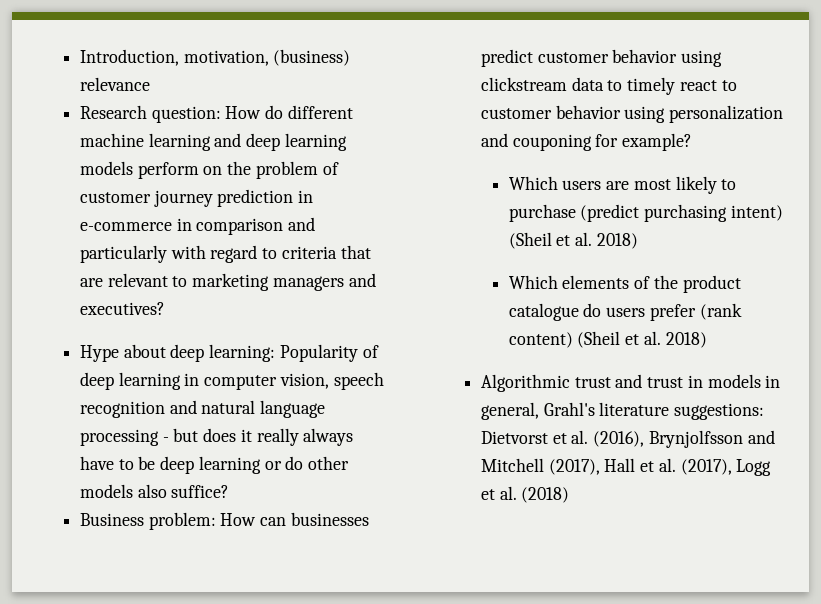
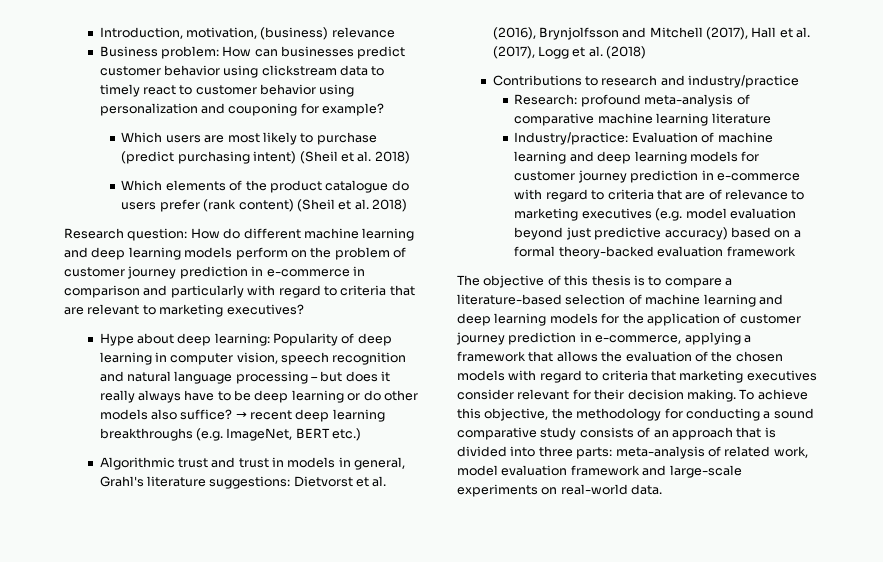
- Research question: How do different machine learning and deep learning models perform on the problem of customer journey prediction in e-commerce in comparison and particularly with regard to criteria that are relevant to marketing managers and executives?
- Hype about deep learning: Popularity of deep learning in computer vision, speech recognition and natural language processing - but does it really always have to be deep learning or do other models also suffice?
+ Research question: How do different machine learning and deep learning models perform on the problem of customer journey prediction in e-commerce in comparison and particularly with regard to criteria that are relevant to marketing executives?
+ Hype about deep learning: Popularity of deep learning in computer vision, speech recognition and natural language processing – but does it really always have to be deep learning or do other models also suffice? → recent deep learning breakthroughs (e.g. ImageNet, BERT etc.)
+ Contributions to research and industry/practice
+ Research: profound meta-analysis of comparative machine learning literature
+ Industry/practice: Evaluation of machine learning and deep learning models for customer journey prediction in e-commerce with regard to criteria that are of relevance to marketing executives (e.g. model evaluation beyond just predictive accuracy) based on a formal theory-backed evaluation framework
+ The objective of this thesis is to compare a literature-based selection of machine learning and deep learning models for the application of customer journey prediction in e-commerce, applying a framework that allows the evaluation of the chosen models with regard to criteria that marketing executives consider relevant for their decision making. To achieve this objective, the methodology for conducting a sound comparative study consists of an approach that is divided into three parts: meta-analysis of related work, model evaluation framework and large-scale experiments on real-world data.

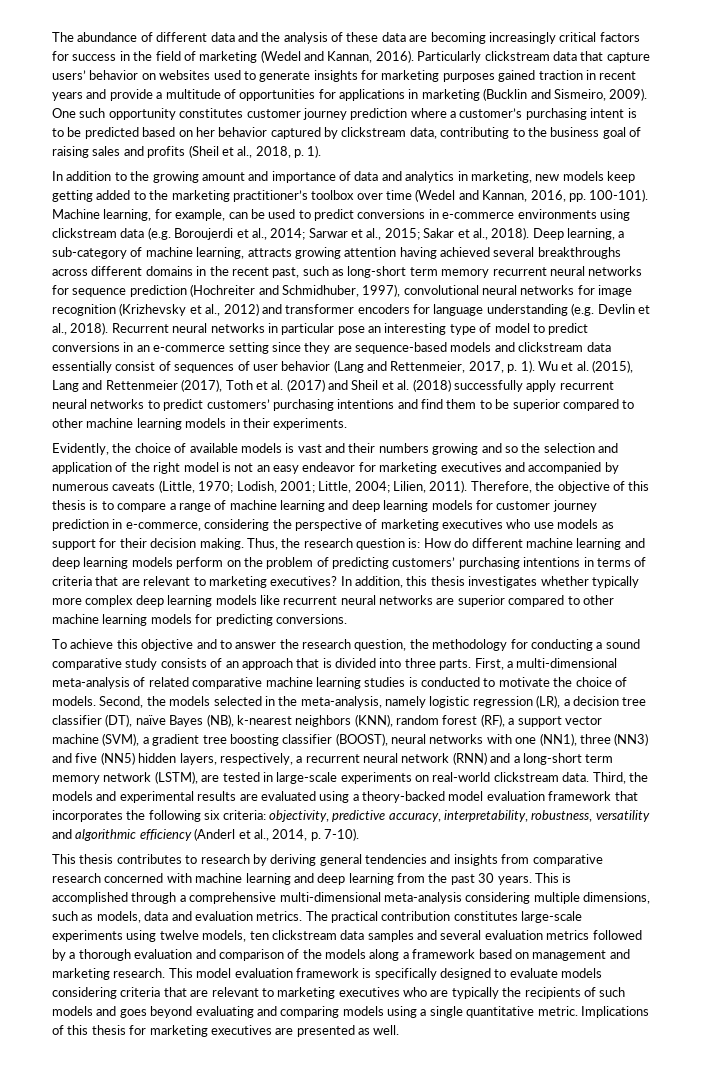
- Introduction, motivation, (business) relevance
- Business problem: How can businesses predict customer behavior using clickstream data to timely react to customer behavior using personalization and couponing for example?
- Which users are most likely to purchase (predict purchasing intent) (Sheil et al. 2018)
- Which elements of the product catalogue do users prefer (rank content) (Sheil et al. 2018)
- Research question: How do different machine learning and deep learning models perform on the problem of customer journey prediction in e-commerce in comparison and particularly with regard to criteria that are relevant to marketing executives?
- Hype about deep learning: Popularity of deep learning in computer vision, speech recognition and natural language processing – but does it really always have to be deep learning or do other models also suffice? → recent deep learning breakthroughs (e.g. ImageNet, BERT etc.)
- Algorithmic trust and trust in models in general, Grahl's literature suggestions: Dietvorst et al. (2016), Brynjolfsson and Mitchell (2017), Hall et al. (2017), Logg et al. (2018)
- Contributions to research and industry/practice
- Research: profound meta-analysis of comparative machine learning literature
- Industry/practice: Evaluation of machine learning and deep learning models for customer journey prediction in e-commerce with regard to criteria that are of relevance to marketing executives (e.g. model evaluation beyond just predictive accuracy) based on a formal theory-backed evaluation framework
- The objective of this thesis is to compare a literature-based selection of machine learning and deep learning models for the application of customer journey prediction in e-commerce, applying a framework that allows the evaluation of the chosen models with regard to criteria that marketing executives consider relevant for their decision making. To achieve this objective, the methodology for conducting a sound comparative study consists of an approach that is divided into three parts: meta-analysis of related work, model evaluation framework and large-scale experiments on real-world data.
+ The abundance of different data and the analysis of these data are becoming increasingly critical factors for success in the field of marketing (Wedel and Kannan, 2016). Particularly clickstream data that capture users’ behavior on websites used to generate insights for marketing purposes gained traction in recent years and provide a multitude of opportunities for applications in marketing (Bucklin and Sismeiro, 2009). One such opportunity constitutes customer journey prediction where a customer’s purchasing intent is to be predicted based on her behavior captured by clickstream data, contributing to the business goal of raising sales and profits (Sheil et al., 2018, p. 1).
+ In addition to the growing amount and importance of data and analytics in marketing, new models keep getting added to the marketing practitioner’s toolbox over time (Wedel and Kannan, 2016, pp. 100-101). Machine learning, for example, can be used to predict conversions in e-commerce environments using clickstream data (e.g. Boroujerdi et al., 2014; Sarwar et al., 2015; Sakar et al., 2018). Deep learning, a sub-category of machine learning, attracts growing attention having achieved several breakthroughs across different domains in the recent past, such as long-short term memory recurrent neural networks for sequence prediction (Hochreiter and Schmidhuber, 1997), convolutional neural networks for image recognition (Krizhevsky et al., 2012) and transformer encoders for language understanding (e.g. Devlin et al., 2018). Recurrent neural networks in particular pose an interesting type of model to predict conversions in an e-commerce setting since they are sequence-based models and clickstream data essentially consist of sequences of user behavior (Lang and Rettenmeier, 2017, p. 1). Wu et al. (2015), Lang and Rettenmeier (2017), Toth et al. (2017) and Sheil et al. (2018) successfully apply recurrent neural networks to predict customers’ purchasing intentions and find them to be superior compared to other machine learning models in their experiments.
+ Evidently, the choice of available models is vast and their numbers growing and so the selection and application of the right model is not an easy endeavor for marketing executives and accompanied by numerous caveats (Little, 1970; Lodish, 2001; Little, 2004; Lilien, 2011). Therefore, the objective of this thesis is to compare a range of machine learning and deep learning models for customer journey prediction in e-commerce, considering the perspective of marketing executives who use models as support for their decision making. Thus, the research question is: How do different machine learning and deep learning models perform on the problem of predicting customers’ purchasing intentions in terms of criteria that are relevant to marketing executives? In addition, this thesis investigates whether typically more complex deep learning models like recurrent neural networks are superior compared to other machine learning models for predicting conversions.
+ To achieve this objective and to answer the research question, the methodology for conducting a sound comparative study consists of an approach that is divided into three parts. First, a multi-dimensional meta-analysis of related comparative machine learning studies is conducted to motivate the choice of models. Second, the models selected in the meta-analysis, namely logistic regression (LR), a decision tree classifier (DT), naïve Bayes (NB), k-nearest neighbors (KNN), random forest (RF), a support vector machine (SVM), a gradient tree boosting classifier (BOOST), neural networks with one (NN1), three (NN3) and five (NN5) hidden layers, respectively, a recurrent neural network (RNN) and a long-short term memory network (LSTM), are tested in large-scale experiments on real-world clickstream data. Third, the models and experimental results are evaluated using a theory-backed model evaluation framework that incorporates the following six criteria: objectivity, predictive accuracy, interpretability, robustness, versatility and algorithmic efficiency (Anderl et al., 2014, p. 7-10).
+ This thesis contributes to research by deriving general tendencies and insights from comparative research concerned with machine learning and deep learning from the past 30 years. This is accomplished through a comprehensive multi-dimensional meta-analysis considering multiple dimensions, such as models, data and evaluation metrics. The practical contribution constitutes large-scale experiments using twelve models, ten clickstream data samples and several evaluation metrics followed by a thorough evaluation and comparison of the models along a framework based on management and marketing research. This model evaluation framework is specifically designed to evaluate models considering criteria that are relevant to marketing executives who are typically the recipients of such models and goes beyond evaluating and comparing models using a single quantitative metric. Implications of this thesis for marketing executives are presented as well.

